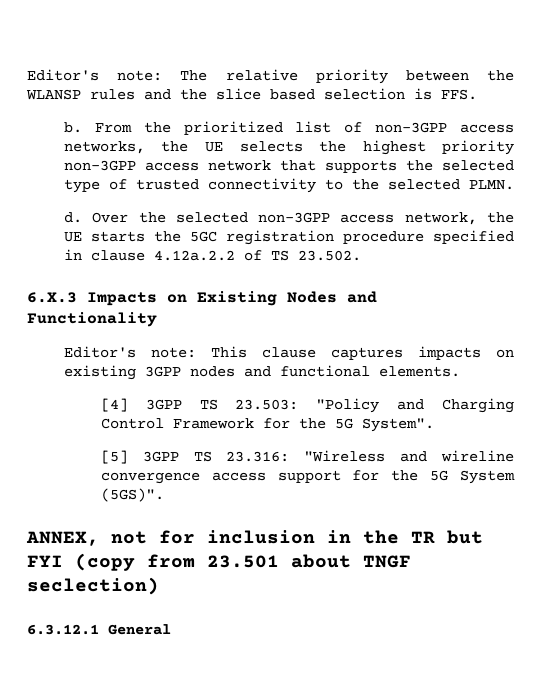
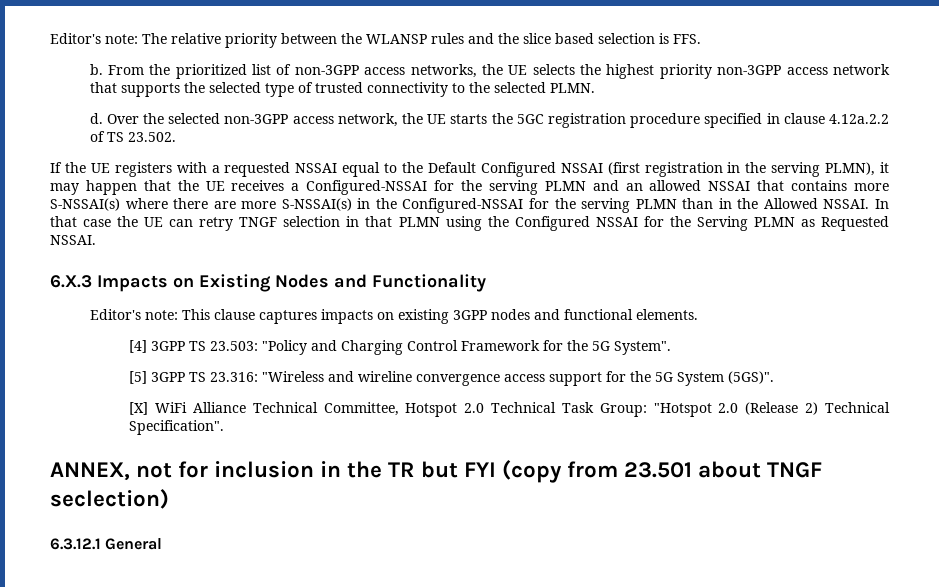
+ If the UE registers with a requested NSSAI equal to the Default Configured NSSAI (first registration in the serving PLMN), it may happen that the UE receives a Configured-NSSAI for the serving PLMN and an allowed NSSAI that contains more S-NSSAI(s) where there are more S-NSSAI(s) in the Configured-NSSAI for the serving PLMN than in the Allowed NSSAI. In that case the UE can retry TNGF selection in that PLMN using the Configured NSSAI for the Serving PLMN as Requested NSSAI.
+ [X] WiFi Alliance Technical Committee, Hotspot 2.0 Technical Task Group: "Hotspot 2.0 (Release 2) Technical Specification".

